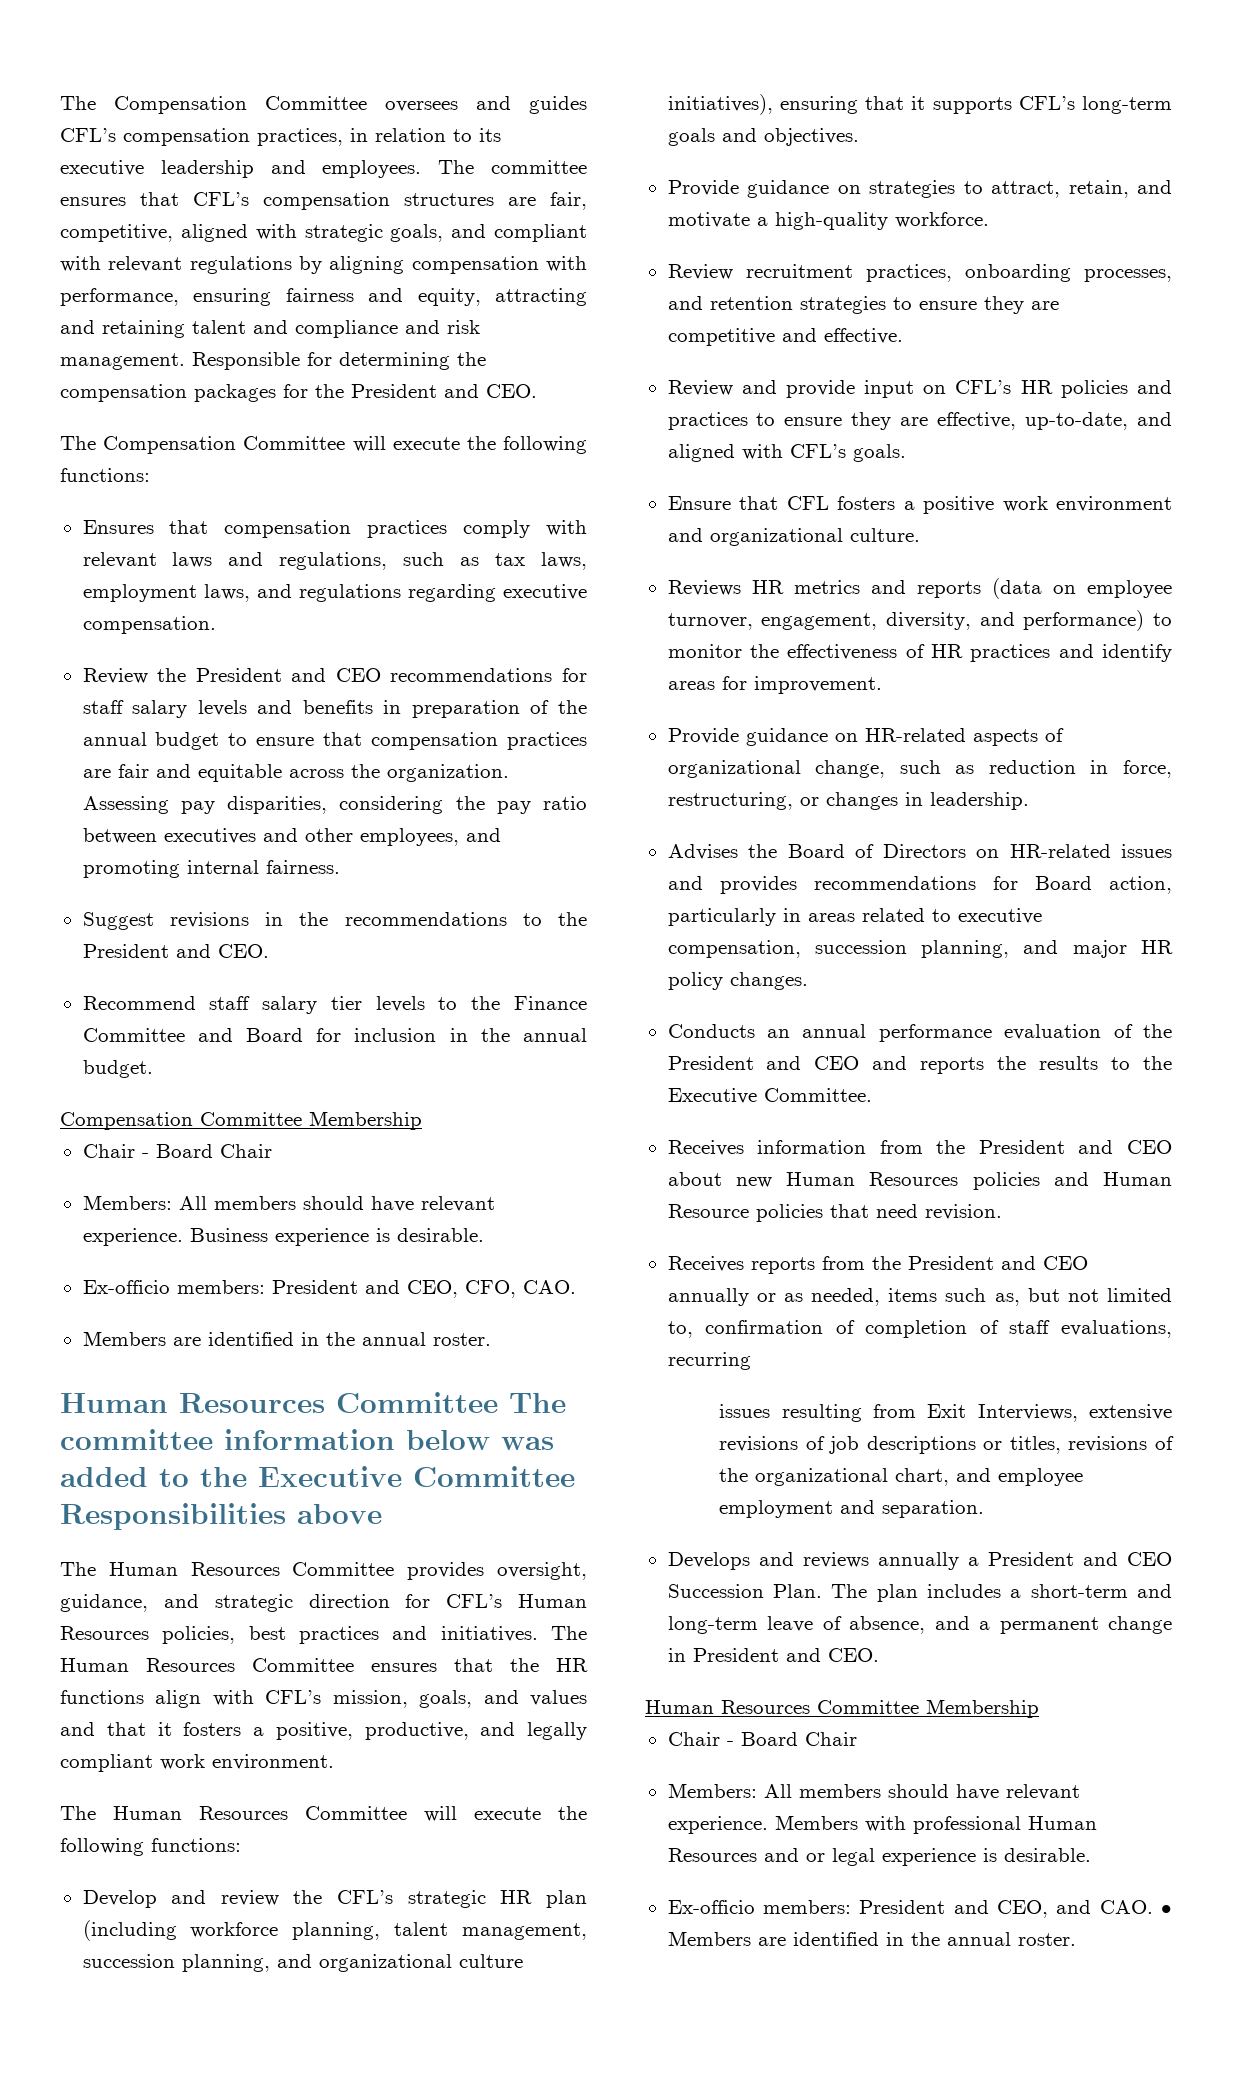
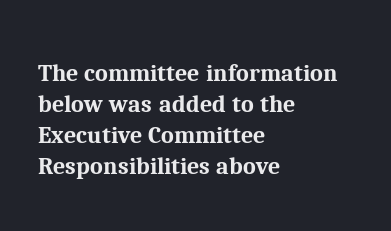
- The Compensation Committee oversees and guides CFL’s compensation practices, in relation to its executive leadership and employees. The committee ensures that CFL’s compensation structures are fair, competitive, aligned with strategic goals, and compliant with relevant regulations by aligning compensation with performance, ensuring fairness and equity, attracting and retaining talent and compliance and risk management. Responsible for determining the compensation packages for the President and CEO.
- The Compensation Committee will execute the following functions:
- Ensures that compensation practices comply with relevant laws and regulations, such as tax laws, employment laws, and regulations regarding executive compensation.
- Review the President and CEO recommendations for staff salary levels and benefits in preparation of the annual budget to ensure that compensation practices are fair and equitable across the organization. Assessing pay disparities, considering the pay ratio between executives and other employees, and promoting internal fairness.
- Suggest revisions in the recommendations to the President and CEO.
- Recommend staff salary tier levels to the Finance Committee and Board for inclusion in the annual budget.
- Compensation Committee Membership
- Chair - Board Chair
- Members: All members should have relevant experience. Business experience is desirable.
- Ex-officio members: President and CEO, CFO, CAO.
- Members are identified in the annual roster.
- Human Resources Committee The committee information below was added to the Executive Committee Responsibilities above
+ The committee information below was added to the Executive Committee Responsibilities above
- The Human Resources Committee provides oversight, guidance, and strategic direction for CFL’s Human Resources policies, best practices and initiatives. The Human Resources Committee ensures that the HR functions align with CFL’s mission, goals, and values and that it fosters a positive, productive, and legally compliant work environment.
- The Human Resources Committee will execute the following functions:
- Develop and review the CFL’s strategic HR plan (including workforce planning, talent management, succession planning, and organizational culture initiatives), ensuring that it supports CFL’s long-term goals and objectives.
- Provide guidance on strategies to attract, retain, and motivate a high-quality workforce.
- Review recruitment practices, onboarding processes, and retention strategies to ensure they are competitive and effective.
- Review and provide input on CFL’s HR policies and practices to ensure they are effective, up-to-date, and aligned with CFL’s goals.
- Ensure that CFL fosters a positive work environment and organizational culture.
- Reviews HR metrics and reports (data on employee turnover, engagement, diversity, and performance) to monitor the effectiveness of HR practices and identify areas for improvement.
- Provide guidance on HR-related aspects of organizational change, such as reduction in force, restructuring, or changes in leadership.
- Advises the Board of Directors on HR-related issues and provides recommendations for Board action, particularly in areas related to executive compensation, succession planning, and major HR policy changes.
- Conducts an annual performance evaluation of the President and CEO and reports the results to the Executive Committee.
- Receives information from the President and CEO about new Human Resources policies and Human Resource policies that need revision.
- Receives reports from the President and CEO annually or as needed, items such as, but not limited to, confirmation of completion of staff evaluations, recurring
- issues resulting from Exit Interviews, extensive revisions of job descriptions or titles, revisions of the organizational chart, and employee employment and separation.
- Develops and reviews annually a President and CEO Succession Plan. The plan includes a short-term and long-term leave of absence, and a permanent change in President and CEO.
- Human Resources Committee Membership
- Chair - Board Chair
- Members: All members should have relevant experience. Members with professional Human Resources and or legal experience is desirable.
- Ex-officio members: President and CEO, and CAO. • Members are identified in the annual roster.

